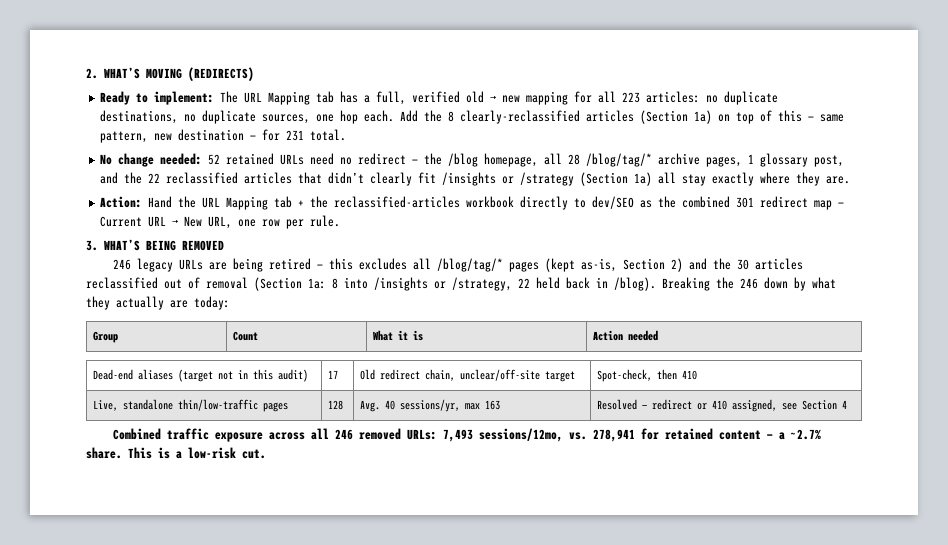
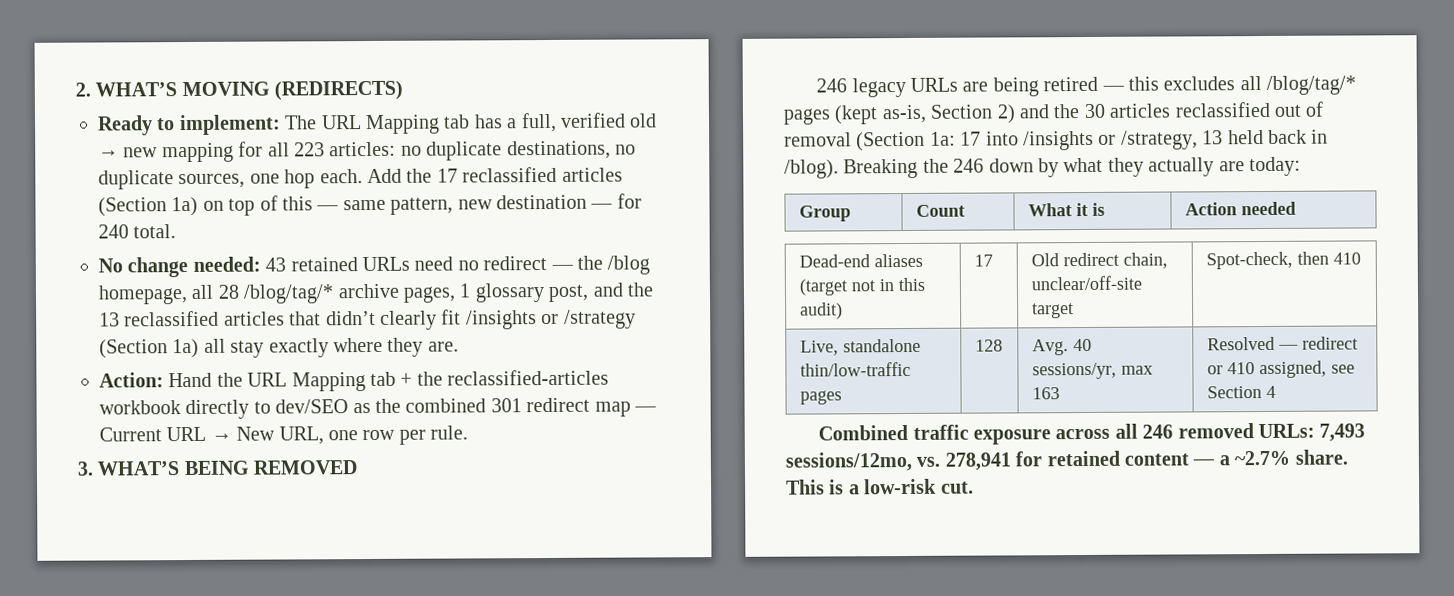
- Add the 8 clearly-reclassified articles (Section 1a) on top of this — same pattern, new destination — for 231 total.
+ Add the 17 reclassified articles (Section 1a) on top of this — same pattern, new destination — for 240 total.
- No change needed: 52 retained URLs need no redirect — the /blog homepage, all 28 /blog/tag/* archive pages, 1 glossary post, and the 22 reclassified articles that didn’t clearly fit /insights or /strategy (Section 1a) all stay exactly where they are.
+ No change needed: 43 retained URLs need no redirect — the /blog homepage, all 28 /blog/tag/* archive pages, 1 glossary post, and the 13 reclassified articles that didn’t clearly fit /insights or /strategy (Section 1a) all stay exactly where they are.
- 246 legacy URLs are being retired — this excludes all /blog/tag/* pages (kept as-is, Section 2) and the 30 articles reclassified out of removal (Section 1a: 8 into /insights or /strategy, 22 held back in /blog).
+ 246 legacy URLs are being retired — this excludes all /blog/tag/* pages (kept as-is, Section 2) and the 30 articles reclassified out of removal (Section 1a: 17 into /insights or /strategy, 13 held back in /blog).

